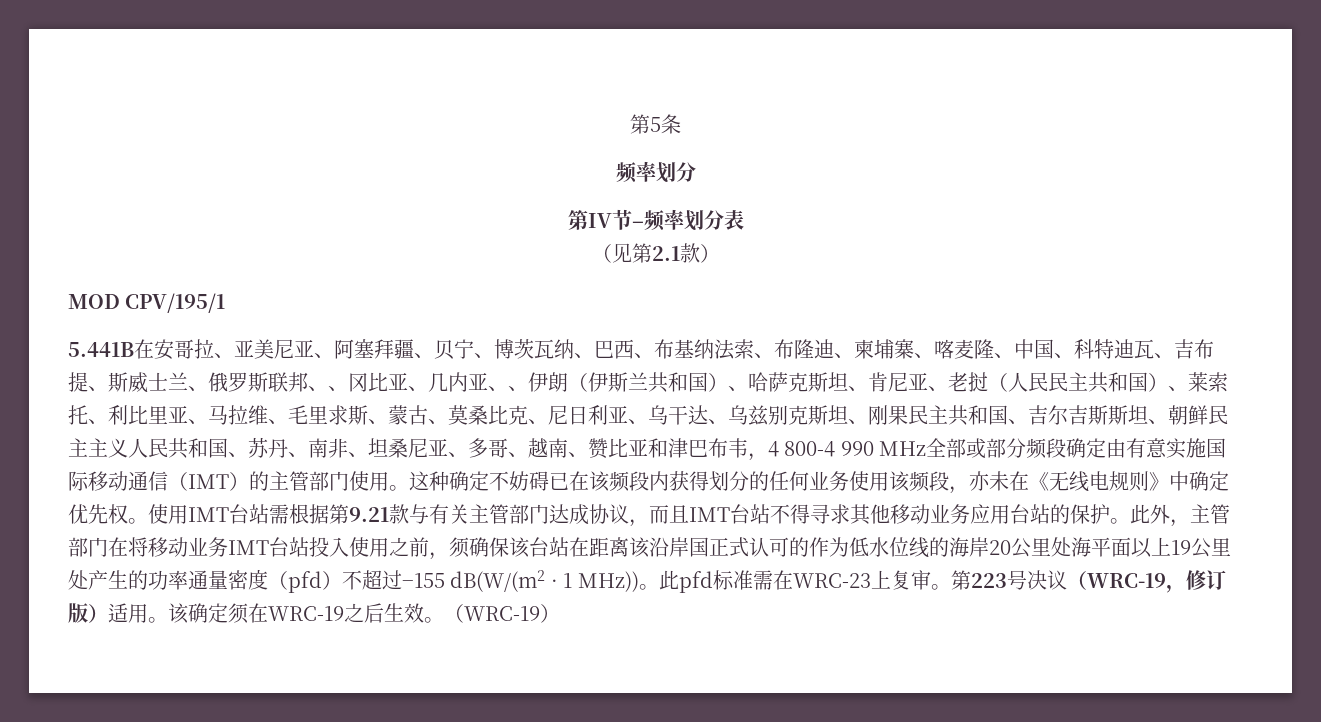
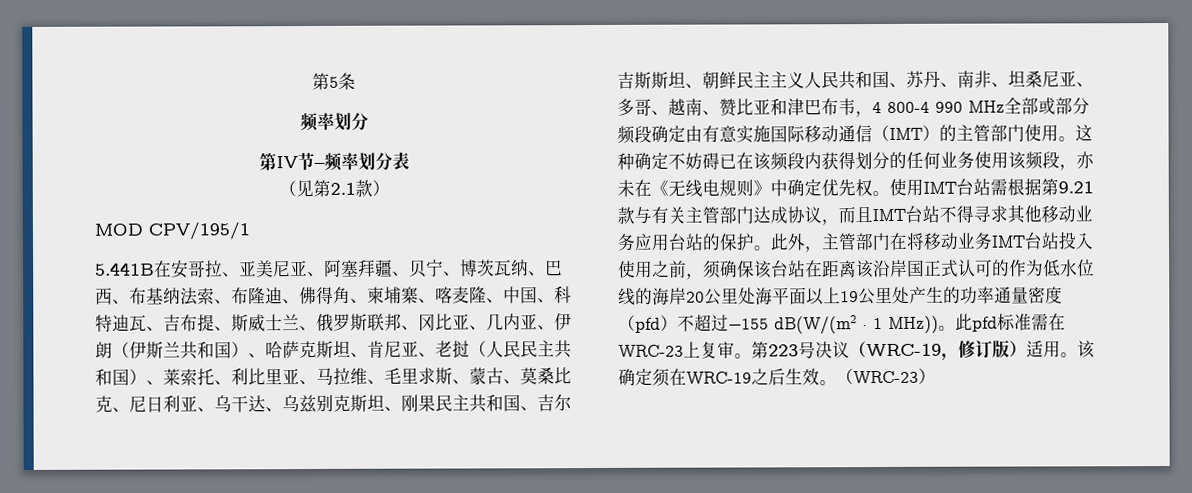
- 5.441B在安哥拉、亚美尼亚、阿塞拜疆、贝宁、博茨瓦纳、巴西、布基纳法索、布隆迪、柬埔寨、喀麦隆、中国、科特迪瓦、吉布提、斯威士兰、俄罗斯联邦、、冈比亚、几内亚、、伊朗（伊斯兰共和国）、哈萨克斯坦、肯尼亚、老挝（人民民主共和国）、莱索托、利比里亚、马拉维、毛里求斯、蒙古、莫桑比克、尼日利亚、乌干达、乌兹别克斯坦、刚果民主共和国、吉尔吉斯斯坦、朝鲜民主主义人民共和国、苏丹、南非、坦桑尼亚、多哥、越南、赞比亚和津巴布韦，4 800-4 990 MHz全部或部分频段确定由有意实施国际移动通信（IMT）的主管部门使用。
+ 5.441B在安哥拉、亚美尼亚、阿塞拜疆、贝宁、博茨瓦纳、巴西、布基纳法索、布隆迪、佛得角、柬埔寨、喀麦隆、中国、科特迪瓦、吉布提、斯威士兰、俄罗斯联邦、冈比亚、几内亚、伊朗（伊斯兰共和国）、哈萨克斯坦、肯尼亚、老挝（人民民主共和国）、莱索托、利比里亚、马拉维、毛里求斯、蒙古、莫桑比克、尼日利亚、乌干达、乌兹别克斯坦、刚果民主共和国、吉尔吉斯斯坦、朝鲜民主主义人民共和国、苏丹、南非、坦桑尼亚、多哥、越南、赞比亚和津巴布韦，4 800-4 990 MHz全部或部分频段确定由有意实施国际移动通信（IMT）的主管部门使用。
- （WRC-19）
+ （WRC-23）

